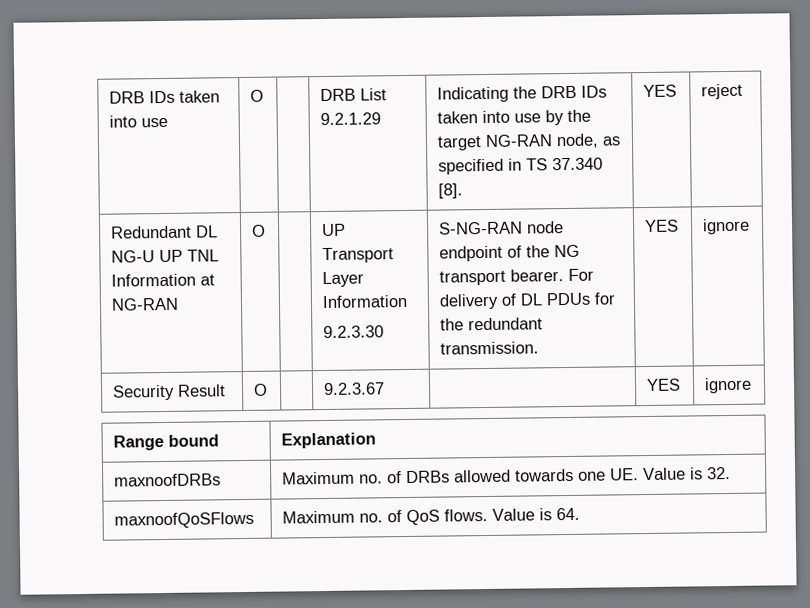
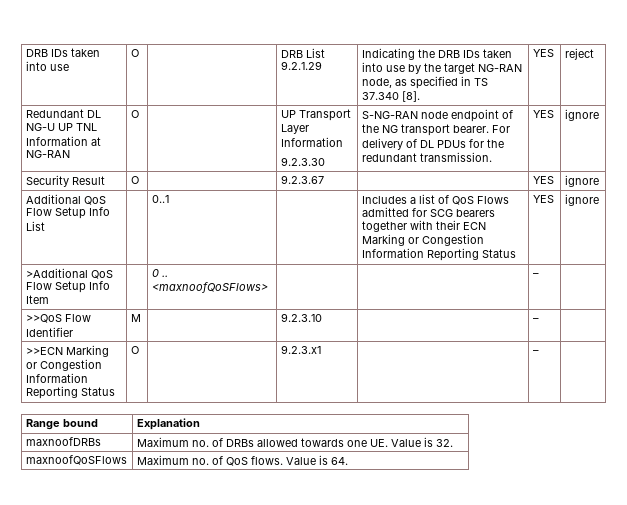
+ Additional QoS Flow Setup Info List | | 0..1 | | Includes a list of QoS Flows admitted for SCG bearers together with their ECN Marking or Congestion Information Reporting Status | YES | ignore
+ >Additional QoS Flow Setup Info Item | | 0 .. <maxnoofQoSFlows> | | | – |
+ >>QoS Flow Identifier | M | | 9.2.3.10 | | – |
+ >>ECN Marking or Congestion Information Reporting Status | O | | 9.2.3.x1 | | – |

